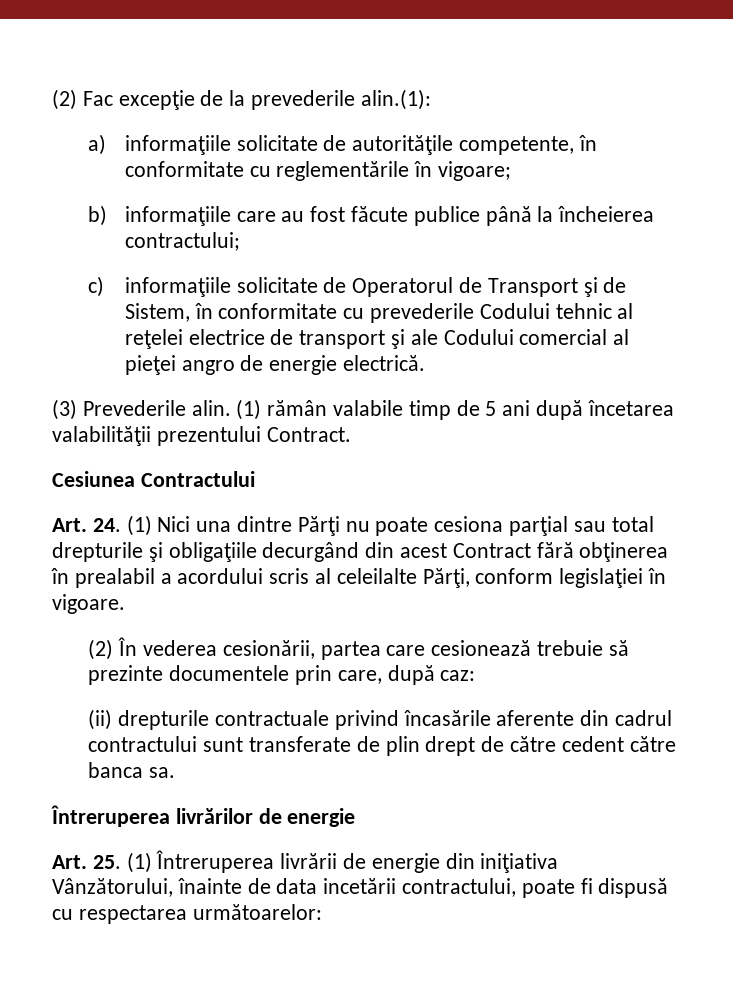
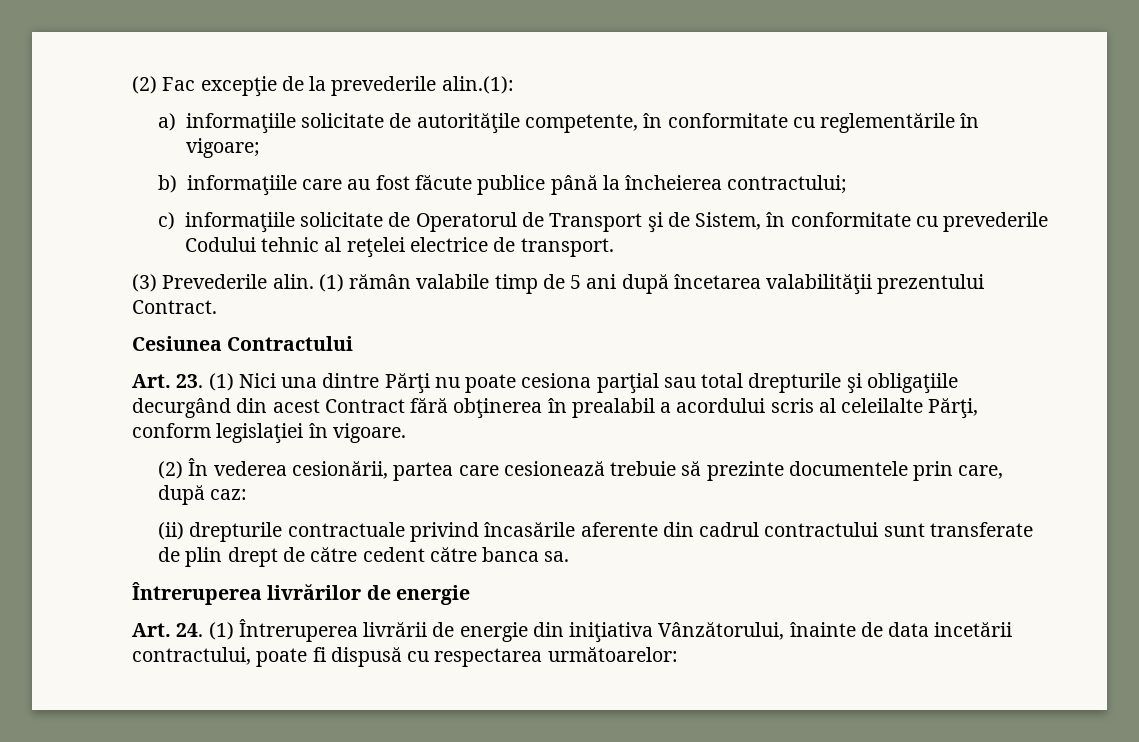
- c) informaţiile solicitate de Operatorul de Transport şi de Sistem, în conformitate cu prevederile Codului tehnic al reţelei electrice de transport şi ale Codului comercial al pieţei angro de energie electrică.
+ c) informaţiile solicitate de Operatorul de Transport şi de Sistem, în conformitate cu prevederile Codului tehnic al reţelei electrice de transport.
- Art. 24. (1) Nici una dintre Părţi nu poate cesiona parţial sau total drepturile şi obligaţiile decurgând din acest Contract fără obţinerea în prealabil a acordului scris al celeilalte Părţi, conform legislaţiei în vigoare.
+ Art. 23. (1) Nici una dintre Părţi nu poate cesiona parţial sau total drepturile şi obligaţiile decurgând din acest Contract fără obţinerea în prealabil a acordului scris al celeilalte Părţi, conform legislaţiei în vigoare.
- Art. 25. (1) Întreruperea livrării de energie din iniţiativa Vânzătorului, înainte de data incetării contractului, poate fi dispusă cu respectarea următoarelor:
+ Art. 24. (1) Întreruperea livrării de energie din iniţiativa Vânzătorului, înainte de data incetării contractului, poate fi dispusă cu respectarea următoarelor:

